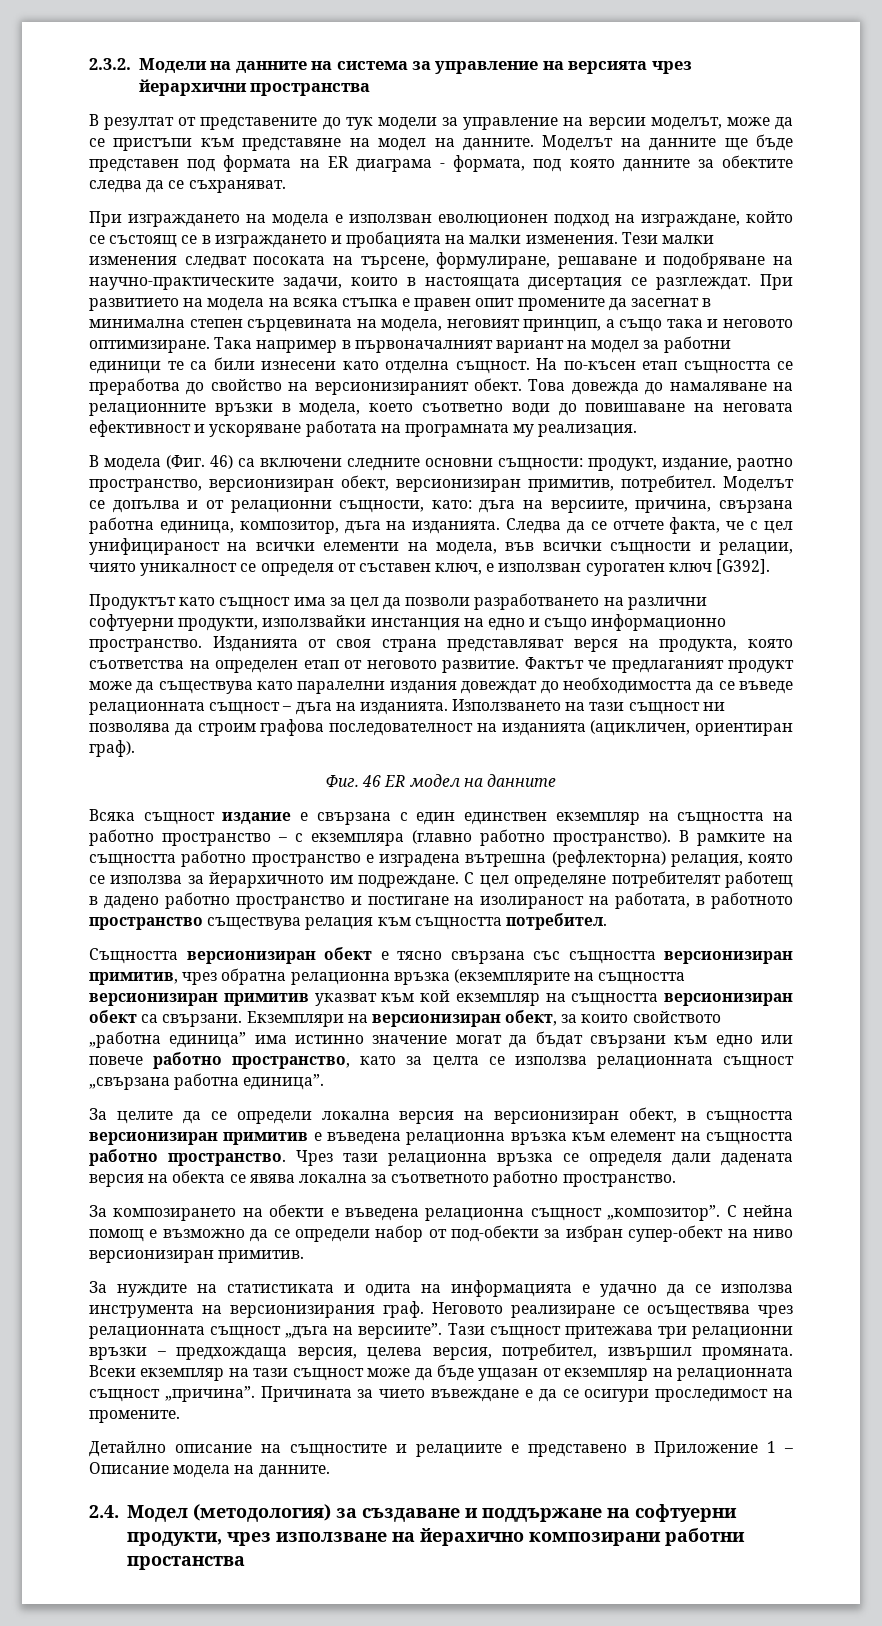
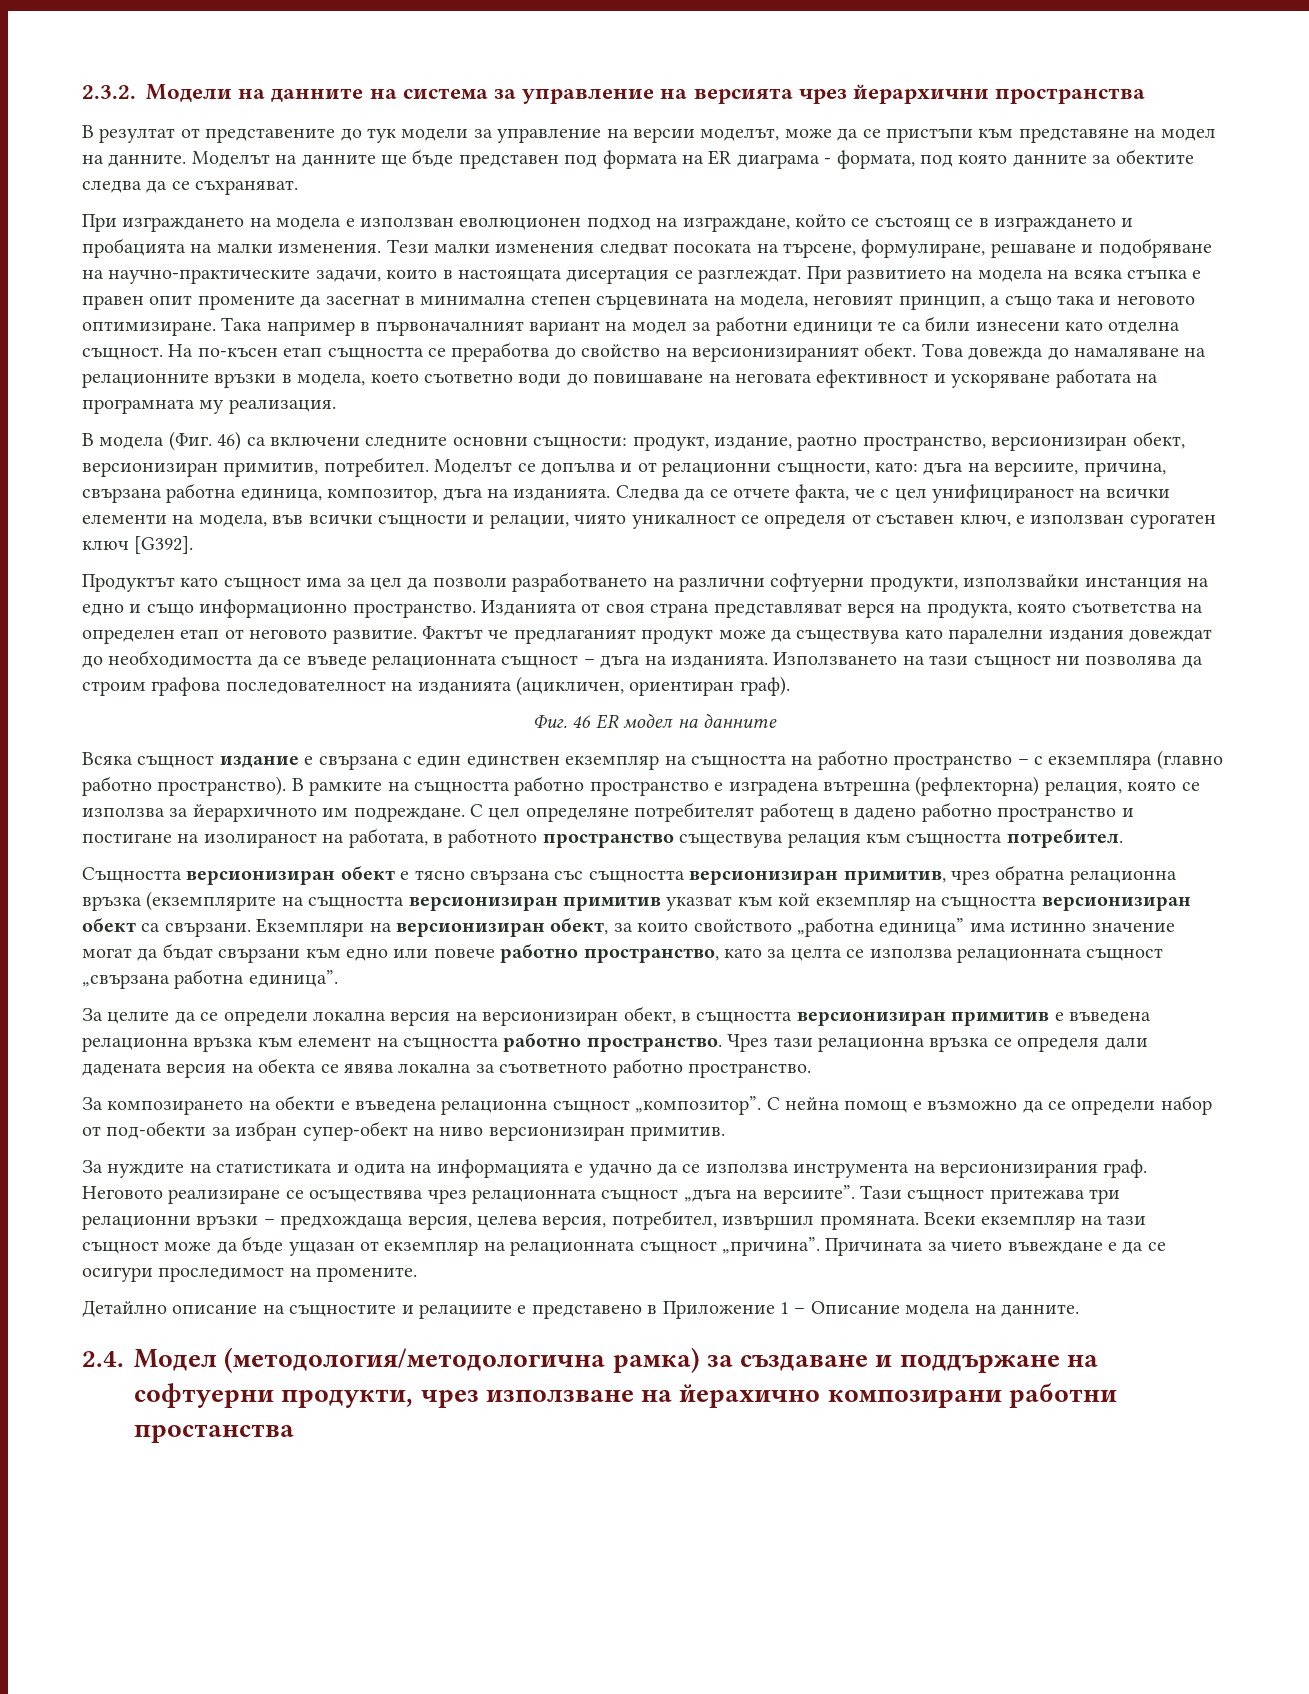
- 2.4. Модел (методология) за създаване и поддържане на софтуерни продукти, чрез използване на йерахично композирани работни простанства
+ 2.4. Модел (методология/методологична рамка) за създаване и поддържане на софтуерни продукти, чрез използване на йерахично композирани работни простанства

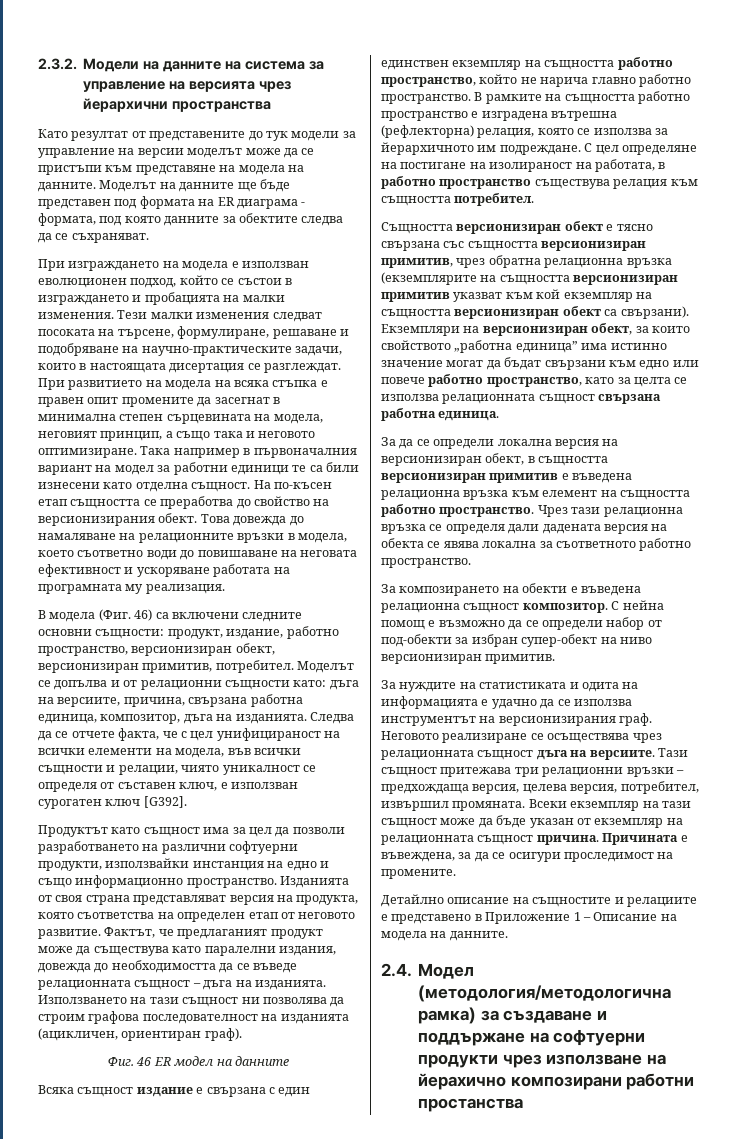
- В резултат от представените до тук модели за управление на версии моделът, може да се пристъпи към представяне на модел на данните.
+ Като резултат от представените до тук модели за управление на версии моделът може да се пристъпи към представяне на модела на данните.
- При изграждането на модела е използван еволюционен подход на изграждане, който се състоящ се в изграждането и пробацията на малки изменения.
+ При изграждането на модела е използван еволюционен подход, който се състои в изграждането и пробацията на малки изменения.
- Така например в първоначалният вариант на модел за работни единици те са били изнесени като отделна същност.
+ Така например в първоначалния вариант на модел за работни единици те са били изнесени като отделна същност.
- На по-късен етап същността се преработва до свойство на версионизираният обект.
+ На по-късен етап същността се преработва до свойство на версионизирания обект.
- В модела (Фиг. 46) са включени следните основни същности: продукт, издание, раотно пространство, версионизиран обект, версионизиран примитив, потребител.
+ В модела (Фиг. 46) са включени следните основни същности: продукт, издание, работно пространство, версионизиран обект, версионизиран примитив, потребител.
- Моделът се допълва и от релационни същности, като: дъга на версиите, причина, свързана работна единица, композитор, дъга на изданията.
+ Моделът се допълва и от релационни същности като: дъга на версиите, причина, свързана работна единица, композитор, дъга на изданията.
- Изданията от своя страна представляват верся на продукта, която съответства на определен етап от неговото развитие.
+ Изданията от своя страна представляват версия на продукта, която съответства на определен етап от неговото развитие.
- Фактът че предлаганият продукт може да съществува като паралелни издания довеждат до необходимостта да се въведе релационната същност – дъга на изданията.
+ Фактът, че предлаганият продукт може да съществува като паралелни издания, довежда до необходимостта да се въведе релационната същност – дъга на изданията.
- Всяка същност издание е свързана с един единствен екземпляр на същността на работно пространство – с екземпляра (главно работно пространство).
+ Всяка същност издание е свързана с един единствен екземпляр на същността работно пространство, който не нарича главно работно пространство.
- С цел определяне потребителят работещ в дадено работно пространство и постигане на изолираност на работата, в работното пространство съществува релация към същността потребител.
+ С цел определяне на постигане на изолираност на работата, в работно пространство съществува релация към същността потребител.
- Същността версионизиран обект е тясно свързана със същността версионизиран примитив, чрез обратна релационна връзка (екземплярите на същността версионизиран примитив указват към кой екземпляр на същността версионизиран обект са свързани.
+ Същността версионизиран обект е тясно свързана със същността версионизиран примитив, чрез обратна релационна връзка (екземплярите на същността версионизиран примитив указват към кой екземпляр на същността версионизиран обект са свързани).
- Екземпляри на версионизиран обект, за които свойството „работна единица” има истинно значение могат да бъдат свързани към едно или повече работно пространство, като за целта се използва релационната същност „свързана работна единица”.
- За целите да се определи локална версия на версионизиран обект, в същността версионизиран примитив е въведена релационна връзка към елемент на същността работно пространство.
+ Екземпляри на версионизиран обект, за които свойството „работна единица” има истинно значение могат да бъдат свързани към едно или повече работно пространство, като за целта се използва релационната същност свързана работна единица.
+ За да се определи локална версия на версионизиран обект, в същността версионизиран примитив е въведена релационна връзка към елемент на същността работно пространство.
- За композирането на обекти е въведена релационна същност „композитор”.
+ За композирането на обекти е въведена релационна същност композитор.
- За нуждите на статистиката и одита на информацията е удачно да се използва инструмента на версионизирания граф.
+ За нуждите на статистиката и одита на информацията е удачно да се използва инструментът на версионизирания граф.
- Неговото реализиране се осъществява чрез релационната същност „дъга на версиите”.
+ Неговото реализиране се осъществява чрез релационната същност дъга на версиите.
- Всеки екземпляр на тази същност може да бъде ущазан от екземпляр на релационната същност „причина”. Причината за чието въвеждане е да се осигури проследимост на промените.
+ Всеки екземпляр на тази същност може да бъде указан от екземпляр на релационната същност причина. Причината е въвеждена, за да се осигури проследимост на промените.
- Детайлно описание на същностите и релациите е представено в Приложение 1 – Описание модела на данните.
+ Детайлно описание на същностите и релациите е представено в Приложение 1 – Описание на модела на данните.
- 2.4. Модел (методология/методологична рамка) за създаване и поддържане на софтуерни продукти, чрез използване на йерахично композирани работни простанства
+ 2.4. Модел (методология/методологична рамка) за създаване и поддържане на софтуерни продукти чрез използване на йерахично композирани работни простанства

